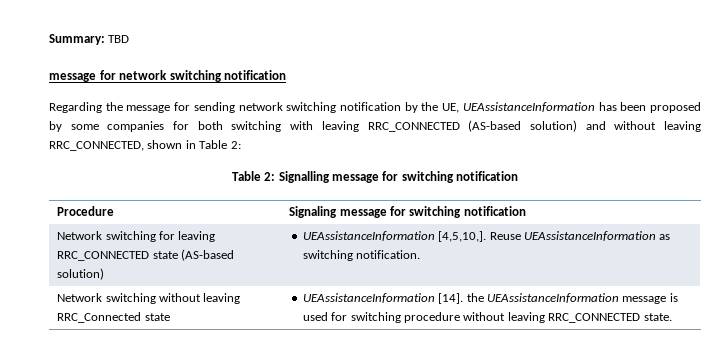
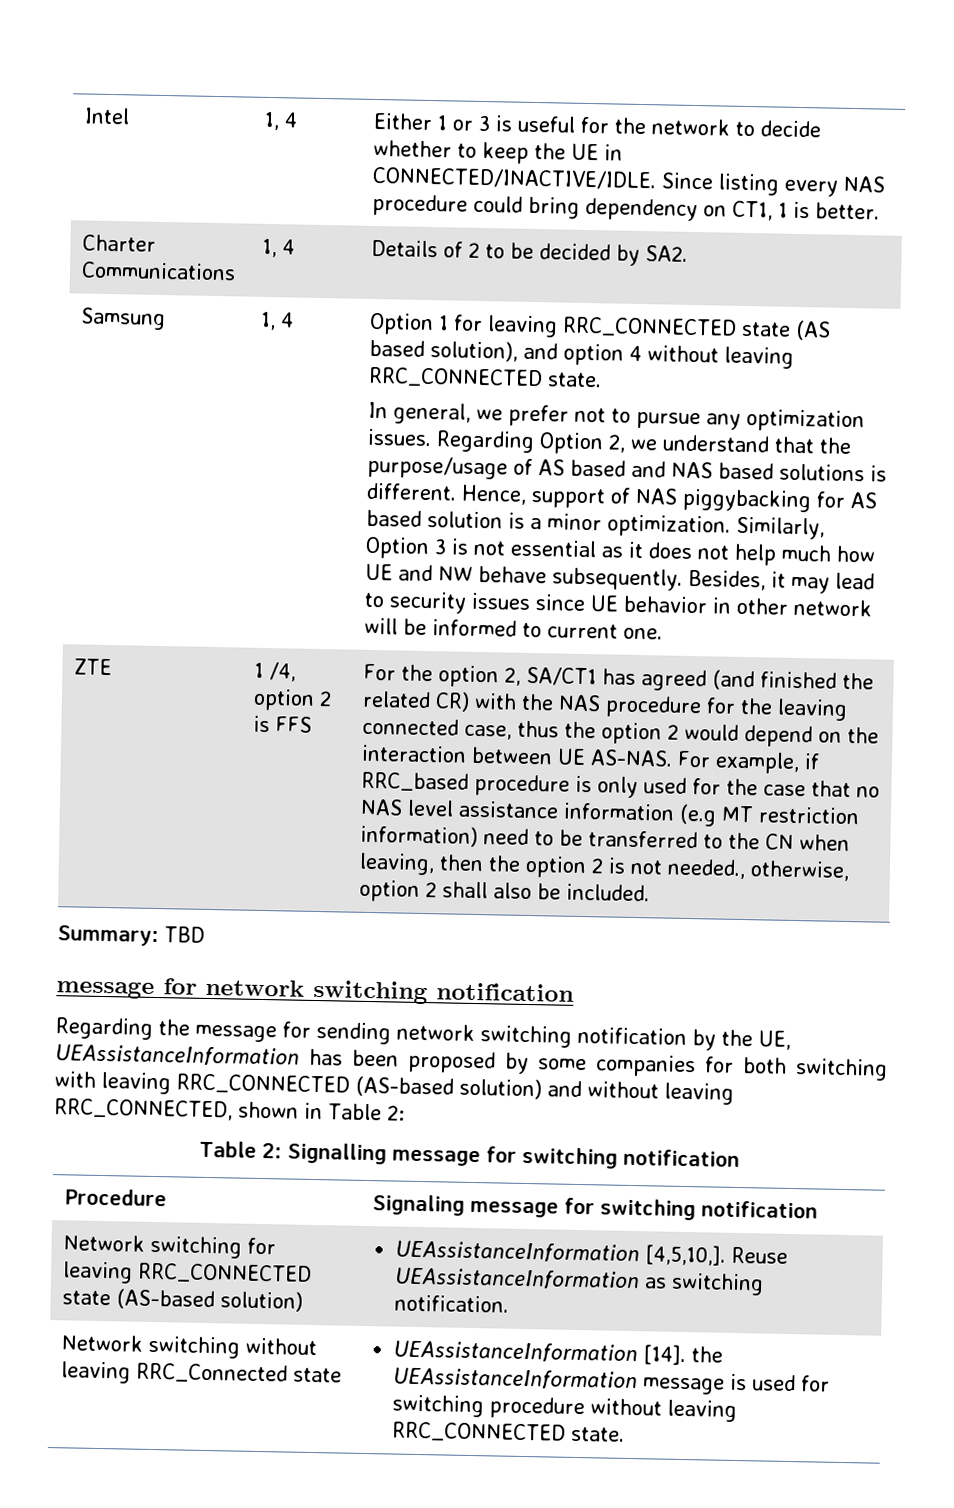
+ Intel | 1, 4 | Either 1 or 3 is useful for the network to decide whether to keep the UE in CONNECTED/INACTIVE/IDLE. Since listing every NAS procedure could bring dependency on CT1, 1 is better.
+ Charter Communications | 1, 4 | Details of 2 to be decided by SA2.
+ Samsung | 1, 4 | Option 1 for leaving RRC_CONNECTED state (AS based solution), and option 4 without leaving RRC_CONNECTED state.
+ In general, we prefer not to pursue any optimization issues. Regarding Option 2, we understand that the purpose/usage of AS based and NAS based solutions is different. Hence, support of NAS piggybacking for AS based solution is a minor optimization. Similarly, Option 3 is not essential as it does not help much how UE and NW behave subsequently. Besides, it may lead to security issues since UE behavior in other network will be informed to current one.
+ ZTE | 1 /4, option 2 is FFS | For the option 2, SA/CT1 has agreed (and finished the related CR) with the NAS procedure for the leaving connected case, thus the option 2 would depend on the interaction between UE AS-NAS. For example, if RRC_based procedure is only used for the case that no NAS level assistance information (e.g MT restriction information) need to be transferred to the CN when leaving, then the option 2 is not needed., otherwise, option 2 shall also be included.

